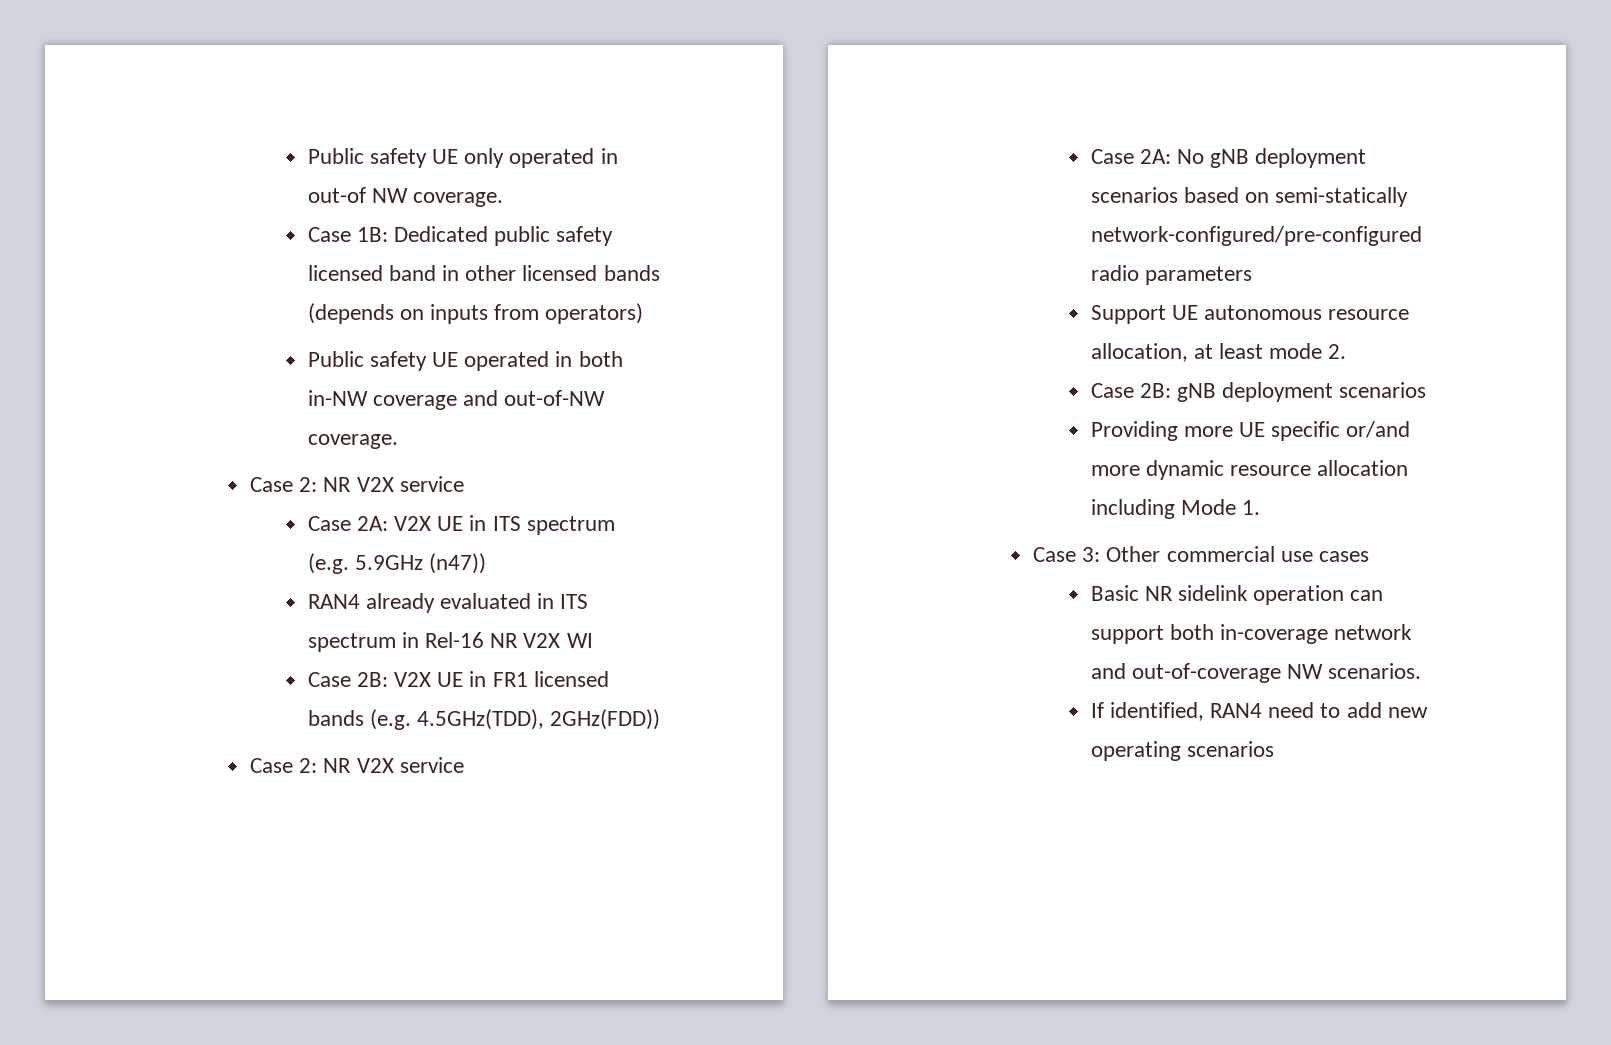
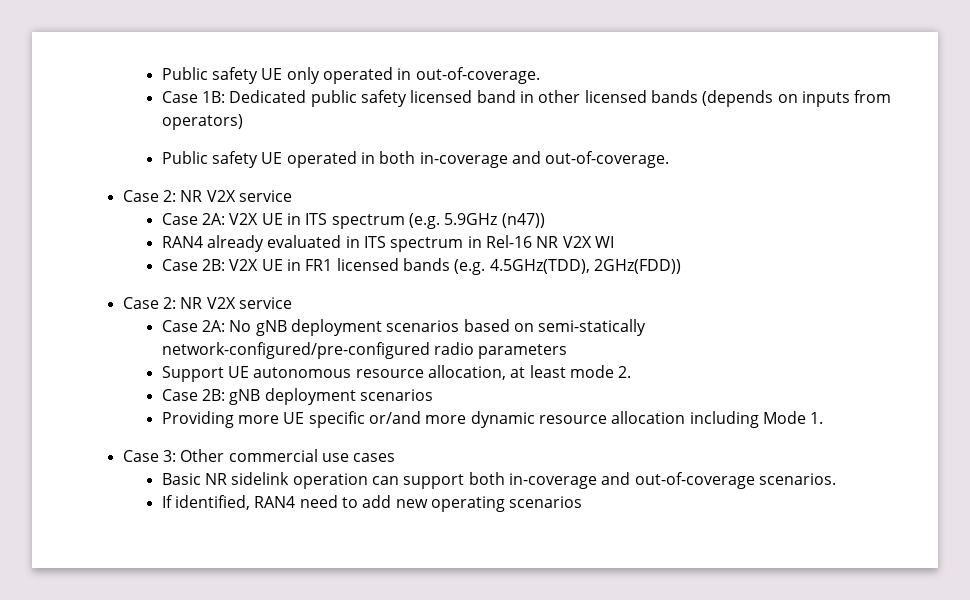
- Public safety UE only operated in out-of NW coverage.
+ Public safety UE only operated in out-of-coverage.
- Public safety UE operated in both in-NW coverage and out-of-NW coverage.
+ Public safety UE operated in both in-coverage and out-of-coverage.
- Basic NR sidelink operation can support both in-coverage network and out-of-coverage NW scenarios.
+ Basic NR sidelink operation can support both in-coverage and out-of-coverage scenarios.

